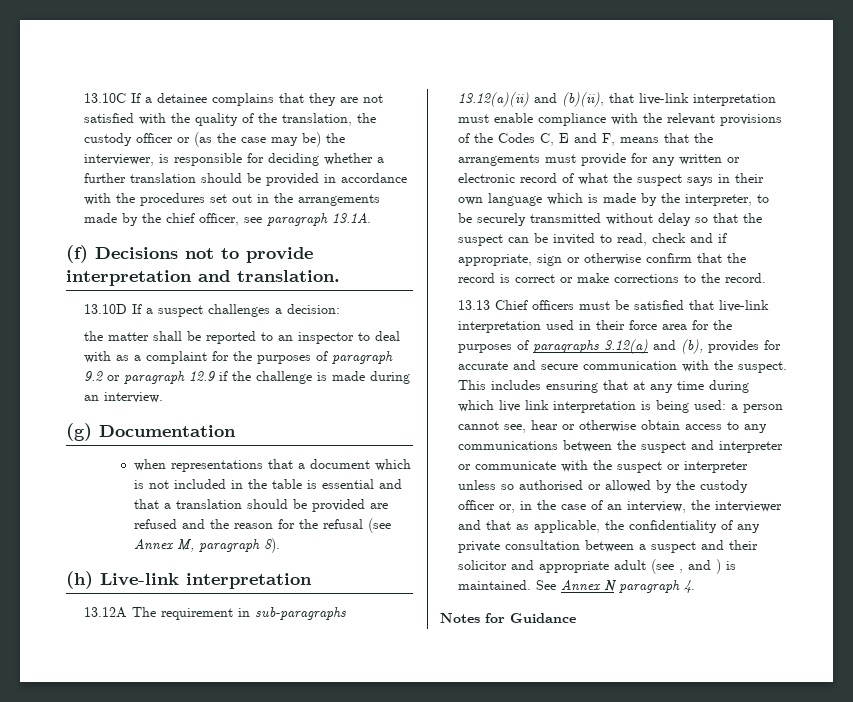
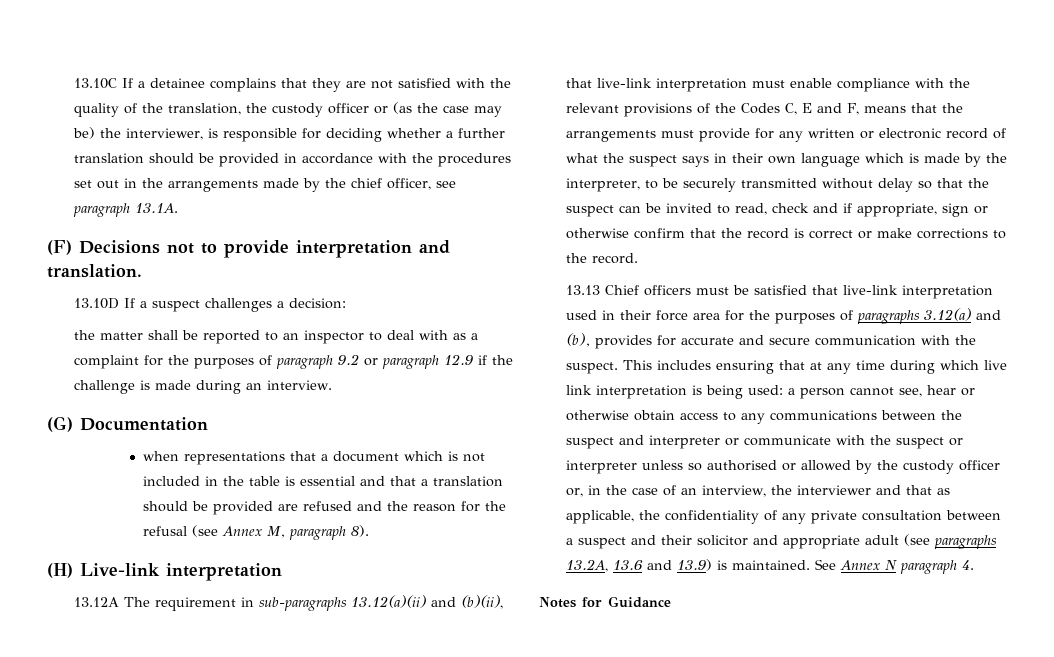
- (f) Decisions not to provide interpretation and translation.
+ (F) Decisions not to provide interpretation and translation.
- (g) Documentation
+ (G) Documentation
- (h) Live-link interpretation
+ (H) Live-link interpretation
- a person cannot see, hear or otherwise obtain access to any communications between the suspect and interpreter or communicate with the suspect or interpreter unless so authorised or allowed by the custody officer or, in the case of an interview, the interviewer and that as applicable, the confidentiality of any private consultation between a suspect and their solicitor and appropriate adult (see , and ) is maintained.
+ a person cannot see, hear or otherwise obtain access to any communications between the suspect and interpreter or communicate with the suspect or interpreter unless so authorised or allowed by the custody officer or, in the case of an interview, the interviewer and that as applicable, the confidentiality of any private consultation between a suspect and their solicitor and appropriate adult (see paragraphs 13.2A, 13.6 and 13.9) is maintained.

